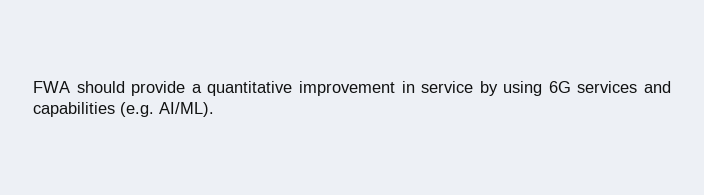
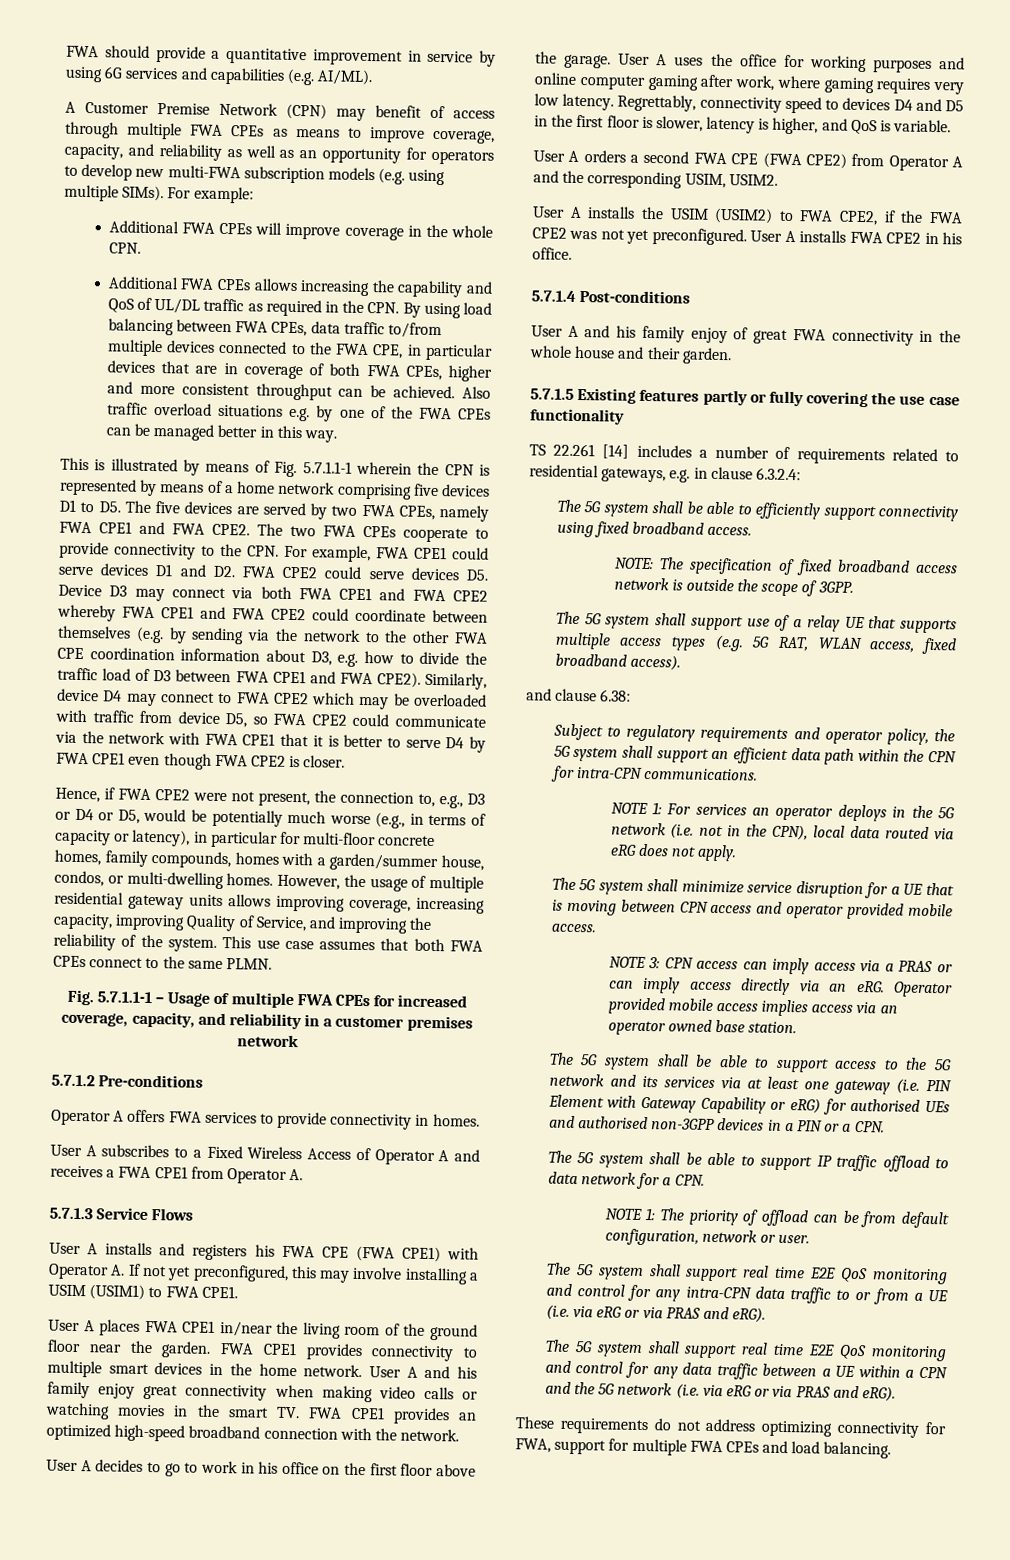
+ A Customer Premise Network (CPN) may benefit of access through multiple FWA CPEs as means to improve coverage, capacity, and reliability as well as an opportunity for operators to develop new multi-FWA subscription models (e.g. using multiple SIMs). For example:
+ Additional FWA CPEs will improve coverage in the whole CPN.
+ Additional FWA CPEs allows increasing the capability and QoS of UL/DL traffic as required in the CPN. By using load balancing between FWA CPEs, data traffic to/from multiple devices connected to the FWA CPE, in particular devices that are in coverage of both FWA CPEs, higher and more consistent throughput can be achieved. Also traffic overload situations e.g. by one of the FWA CPEs can be managed better in this way.
+ This is illustrated by means of Fig. 5.7.1.1-1 wherein the CPN is represented by means of a home network comprising five devices D1 to D5. The five devices are served by two FWA CPEs, namely FWA CPE1 and FWA CPE2. The two FWA CPEs cooperate to provide connectivity to the CPN. For example, FWA CPE1 could serve devices D1 and D2. FWA CPE2 could serve devices D5. Device D3 may connect via both FWA CPE1 and FWA CPE2 whereby FWA CPE1 and FWA CPE2 could coordinate between themselves (e.g. by sending via the network to the other FWA CPE coordination information about D3, e.g. how to divide the traffic load of D3 between FWA CPE1 and FWA CPE2). Similarly, device D4 may connect to FWA CPE2 which may be overloaded with traffic from device D5, so FWA CPE2 could communicate via the network with FWA CPE1 that it is better to serve D4 by FWA CPE1 even though FWA CPE2 is closer.
+ Hence, if FWA CPE2 were not present, the connection to, e.g., D3 or D4 or D5, would be potentially much worse (e.g., in terms of capacity or latency), in particular for multi-floor concrete homes, family compounds, homes with a garden/summer house, condos, or multi-dwelling homes. However, the usage of multiple residential gateway units allows improving coverage, increasing capacity, improving Quality of Service, and improving the reliability of the system. This use case assumes that both FWA CPEs connect to the same PLMN.
+ Fig. 5.7.1.1-1 – Usage of multiple FWA CPEs for increased coverage, capacity, and reliability in a customer premises network
+ 5.7.1.2 Pre-conditions
+ Operator A offers FWA services to provide connectivity in homes.
+ User A subscribes to a Fixed Wireless Access of Operator A and receives a FWA CPE1 from Operator A.
+ 5.7.1.3 Service Flows
+ User A installs and registers his FWA CPE (FWA CPE1) with Operator A. If not yet preconfigured, this may involve installing a USIM (USIM1) to FWA CPE1.
+ User A places FWA CPE1 in/near the living room of the ground floor near the garden. FWA CPE1 provides connectivity to multiple smart devices in the home network. User A and his family enjoy great connectivity when making video calls or watching movies in the smart TV. FWA CPE1 provides an optimized high-speed broadband connection with the network.
+ User A decides to go to work in his office on the first floor above the garage. User A uses the office for working purposes and online computer gaming after work, where gaming requires very low latency. Regrettably, connectivity speed to devices D4 and D5 in the first floor is slower, latency is higher, and QoS is variable.
+ User A orders a second FWA CPE (FWA CPE2) from Operator A and the corresponding USIM, USIM2.
+ User A installs the USIM (USIM2) to FWA CPE2, if the FWA CPE2 was not yet preconfigured. User A installs FWA CPE2 in his office.
+ 5.7.1.4 Post-conditions
+ User A and his family enjoy of great FWA connectivity in the whole house and their garden.
+ 5.7.1.5 Existing features partly or fully covering the use case functionality
+ TS 22.261 [14] includes a number of requirements related to residential gateways, e.g. in clause 6.3.2.4:
+ The 5G system shall be able to efficiently support connectivity using fixed broadband access.
+ NOTE: The specification of fixed broadband access network is outside the scope of 3GPP.
+ The 5G system shall support use of a relay UE that supports multiple access types (e.g. 5G RAT, WLAN access, fixed broadband access).
+ and clause 6.38:
+ Subject to regulatory requirements and operator policy, the 5G system shall support an efficient data path within the CPN for intra-CPN communications.
+ NOTE 1: For services an operator deploys in the 5G network (i.e. not in the CPN), local data routed via eRG does not apply.
+ The 5G system shall minimize service disruption for a UE that is moving between CPN access and operator provided mobile access.
+ NOTE 3: CPN access can imply access via a PRAS or can imply access directly via an eRG. Operator provided mobile access implies access via an operator owned base station.
+ The 5G system shall be able to support access to the 5G network and its services via at least one gateway (i.e. PIN Element with Gateway Capability or eRG) for authorised UEs and authorised non-3GPP devices in a PIN or a CPN.
+ The 5G system shall be able to support IP traffic offload to data network for a CPN.
+ NOTE 1: The priority of offload can be from default configuration, network or user.
+ The 5G system shall support real time E2E QoS monitoring and control for any intra-CPN data traffic to or from a UE (i.e. via eRG or via PRAS and eRG).
+ The 5G system shall support real time E2E QoS monitoring and control for any data traffic between a UE within a CPN and the 5G network (i.e. via eRG or via PRAS and eRG).
+ These requirements do not address optimizing connectivity for FWA, support for multiple FWA CPEs and load balancing.

